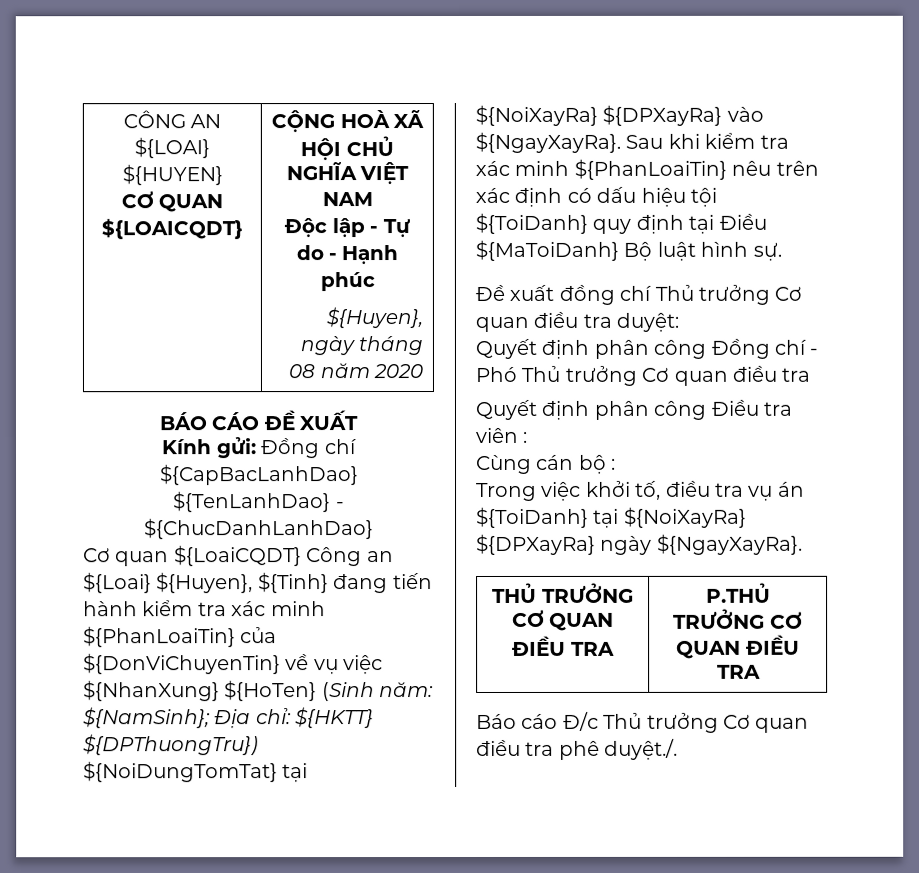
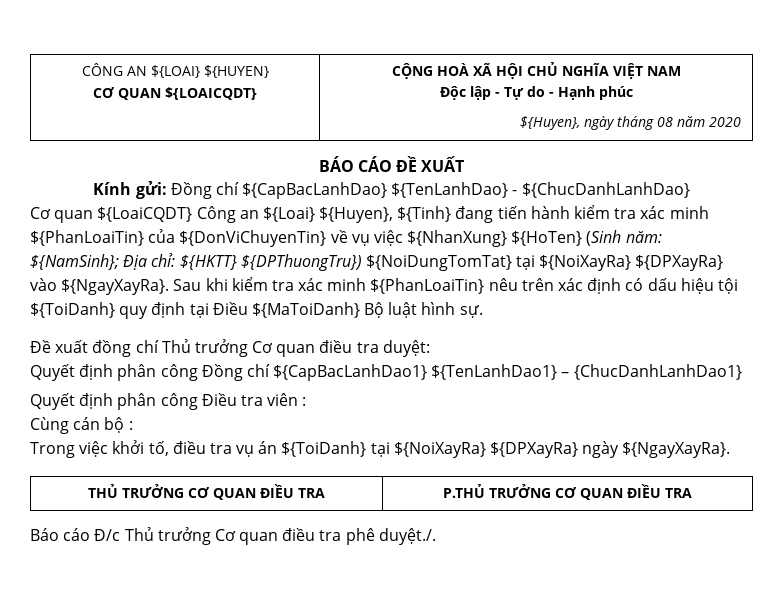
- Quyết định phân công Đồng chí - Phó Thủ trưởng Cơ quan điều tra
+ Quyết định phân công Đồng chí ${CapBacLanhDao1} ${TenLanhDao1} – {ChucDanhLanhDao1}

